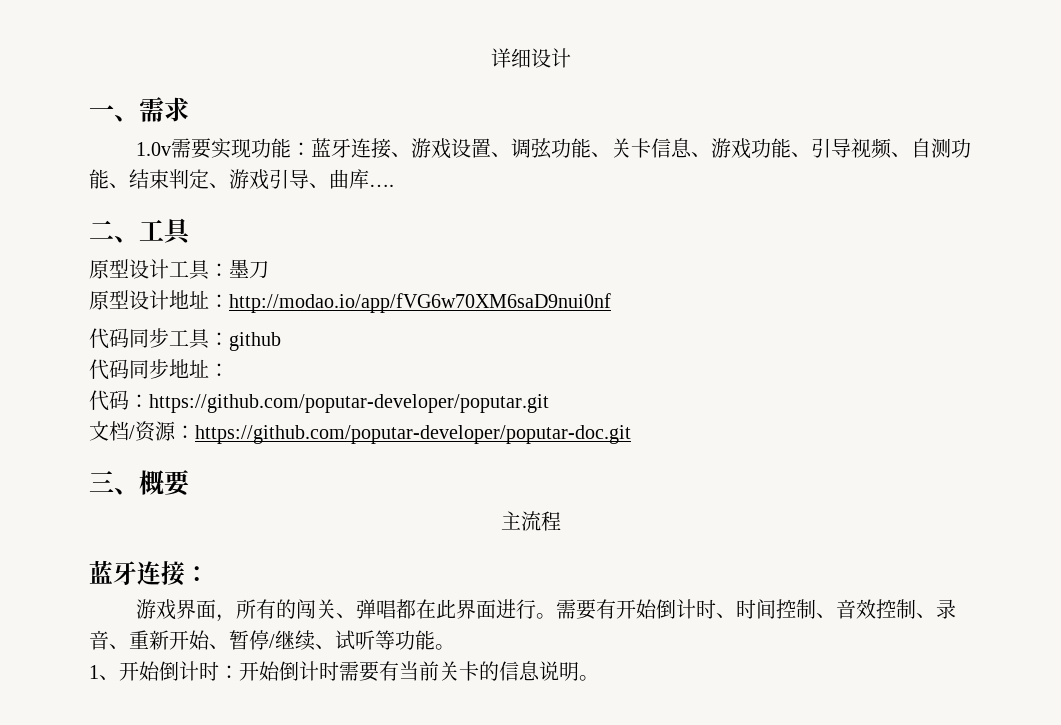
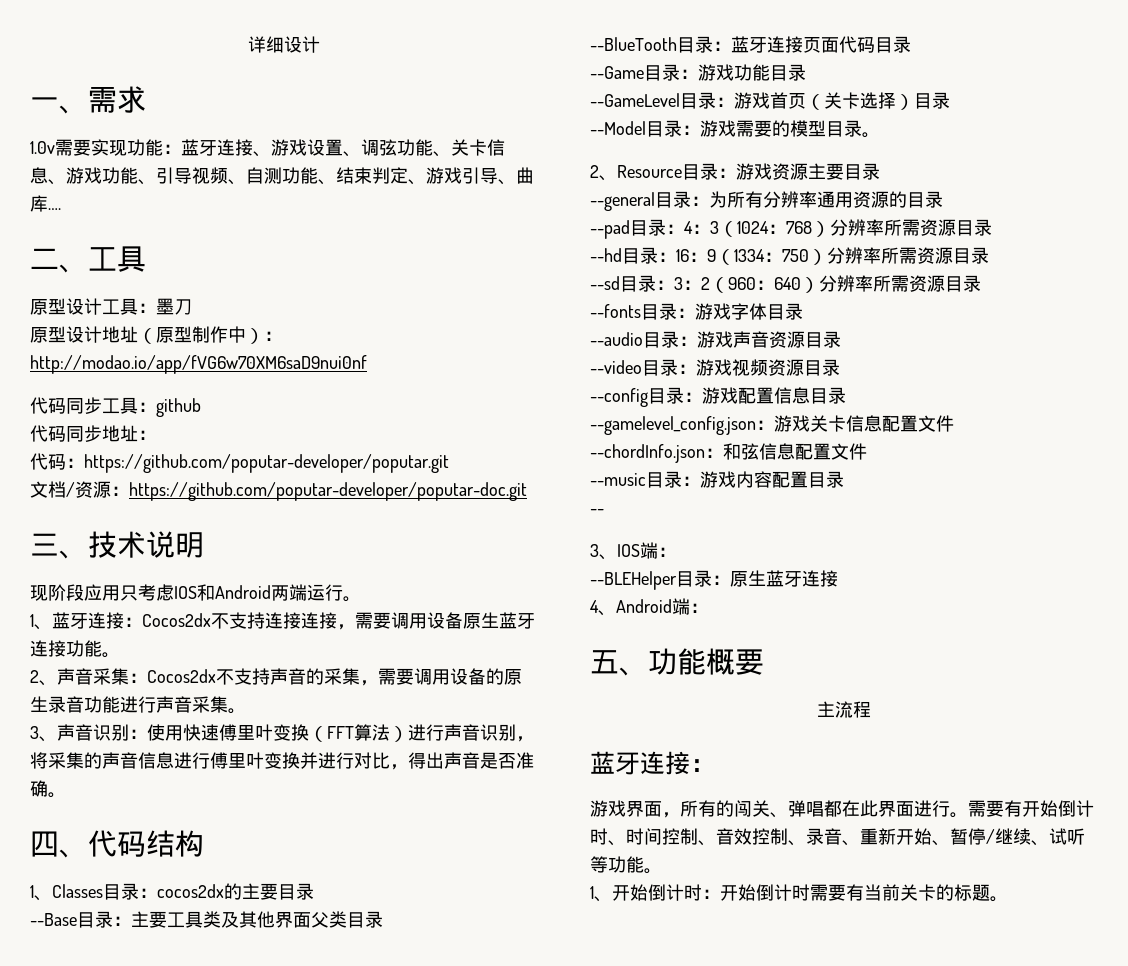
- 原型设计地址：http://modao.io/app/fVG6w70XM6saD9nui0nf
+ 原型设计地址（原型制作中）：http://modao.io/app/fVG6w70XM6saD9nui0nf
- 三、概要
+ 三、技术说明
+ 现阶段应用只考虑IOS和Android两端运行。
+ 1、蓝牙连接：Cocos2dx不支持连接连接，需要调用设备原生蓝牙连接功能。
+ 2、声音采集：Cocos2dx不支持声音的采集，需要调用设备的原生录音功能进行声音采集。
+ 3、声音识别：使用快速傅里叶变换（FFT算法）进行声音识别，将采集的声音信息进行傅里叶变换并进行对比，得出声音是否准确。
+ 四、代码结构
+ 1、Classes目录：cocos2dx的主要目录
+ --Base目录：主要工具类及其他界面父类目录
+ --BlueTooth目录：蓝牙连接页面代码目录
+ --Game目录：游戏功能目录
+ --GameLevel目录：游戏首页（关卡选择）目录
+ --Model目录：游戏需要的模型目录。
+ 2、Resource目录：游戏资源主要目录
+ --general目录：为所有分辨率通用资源的目录
+ --pad目录：4：3（1024：768）分辨率所需资源目录
+ --hd目录：16：9（1334：750）分辨率所需资源目录
+ --sd目录：3：2（960：640）分辨率所需资源目录
+ --fonts目录：游戏字体目录
+ --audio目录：游戏声音资源目录
+ --video目录：游戏视频资源目录
+ --config目录：游戏配置信息目录
+ --gamelevel_config.json：游戏关卡信息配置文件
+ --chordInfo.json：和弦信息配置文件
+ --music目录：游戏内容配置目录
+ --
+ 3、IOS端：
+ --BLEHelper目录：原生蓝牙连接
+ 4、Android端：
+ 五、功能概要
- 1、开始倒计时：开始倒计时需要有当前关卡的信息说明。
+ 1、开始倒计时：开始倒计时需要有当前关卡的标题。

